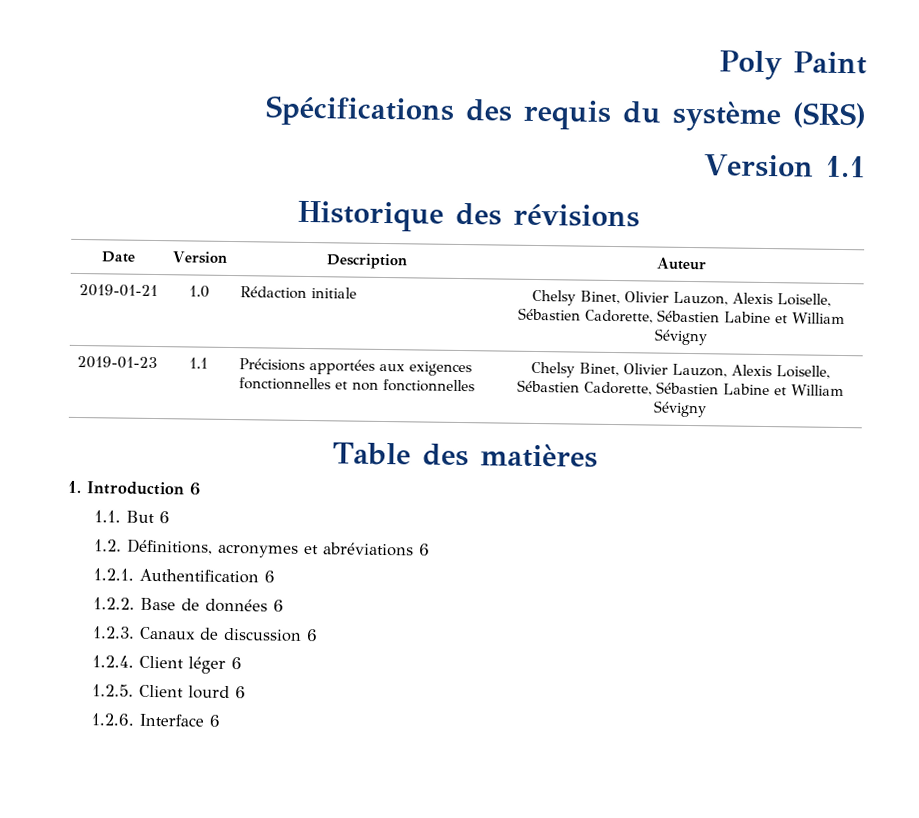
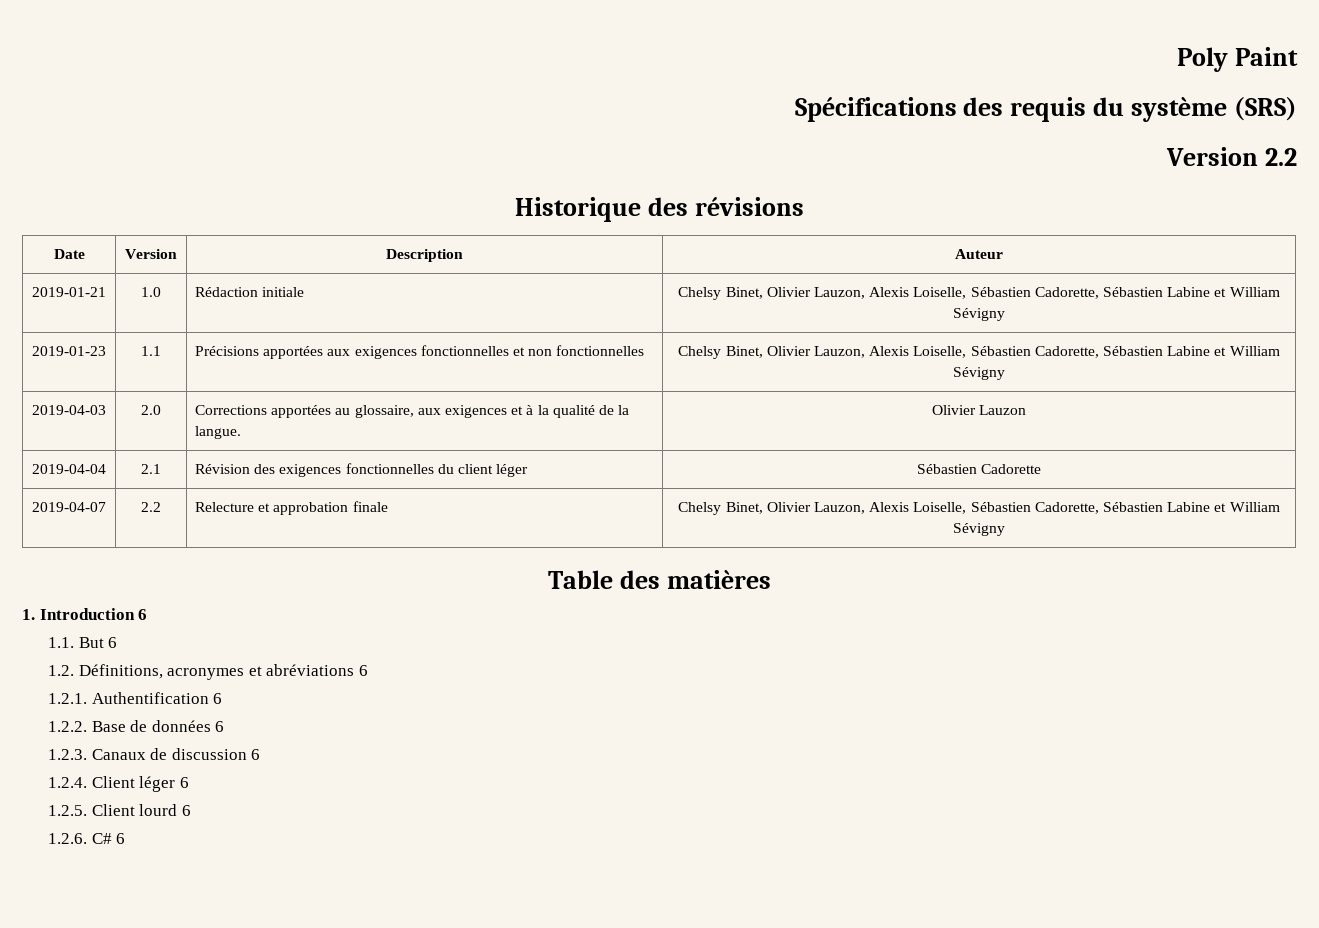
- Version 1.1
+ Version 2.2
+ 2019-04-03 | 2.0 | Corrections apportées au glossaire, aux exigences et à la qualité de la langue. | Olivier Lauzon
+ 2019-04-04 | 2.1 | Révision des exigences fonctionnelles du client léger | Sébastien Cadorette
+ 2019-04-07 | 2.2 | Relecture et approbation finale | Chelsy Binet, Olivier Lauzon, Alexis Loiselle, Sébastien Cadorette, Sébastien Labine et William Sévigny
- 1.2.6. Interface 6
+ 1.2.6. C# 6

